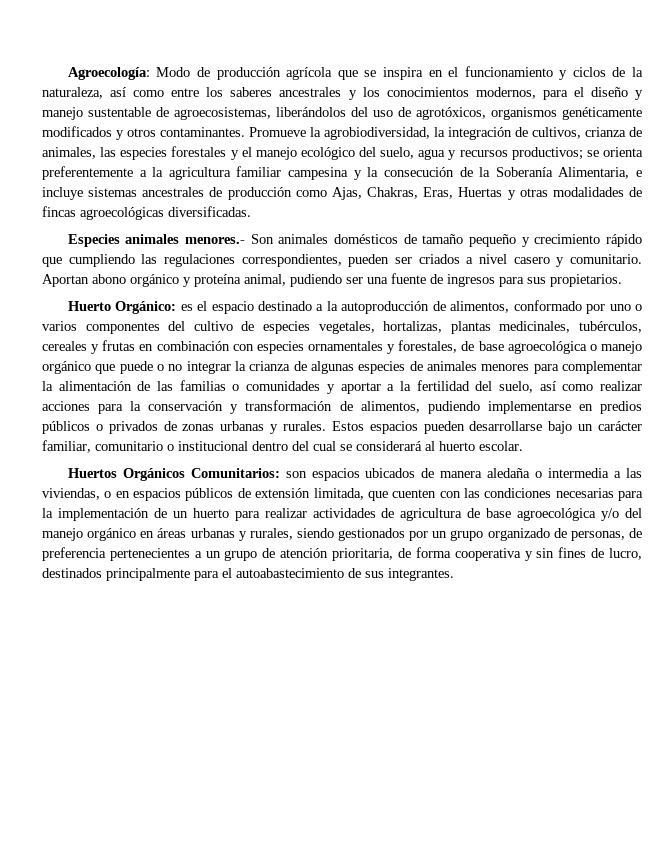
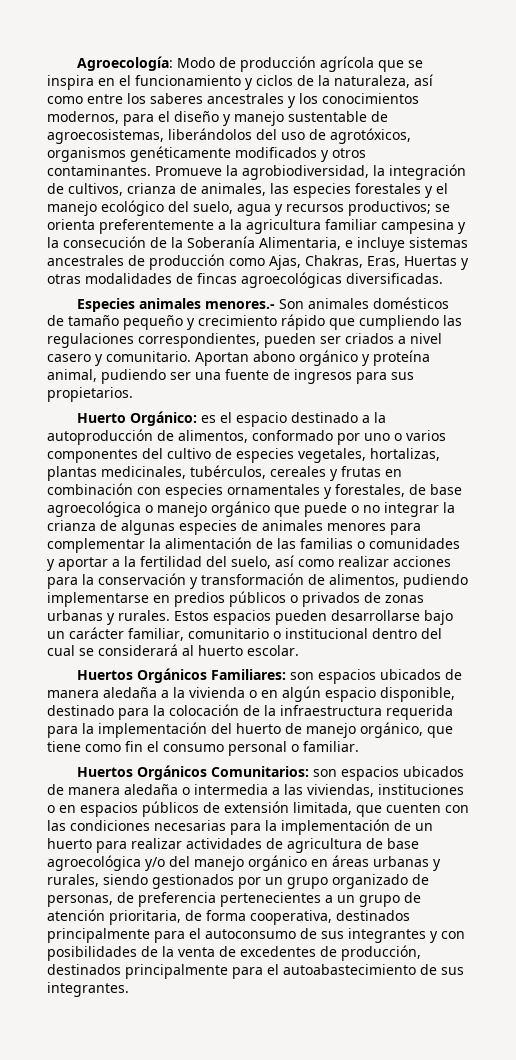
+ Huertos Orgánicos Familiares: son espacios ubicados de manera aledaña a la vivienda o en algún espacio disponible, destinado para la colocación de la infraestructura requerida para la implementación del huerto de manejo orgánico, que tiene como fin el consumo personal o familiar.
- son espacios ubicados de manera aledaña o intermedia a las viviendas, o en espacios públicos de extensión limitada, que cuenten con las condiciones necesarias para la implementación de un huerto para realizar actividades de agricultura de base agroecológica y/o del manejo orgánico en áreas urbanas y rurales, siendo gestionados por un grupo organizado de personas, de preferencia pertenecientes a un grupo de atención prioritaria, de forma cooperativa y sin fines de lucro, destinados principalmente para el autoabastecimiento de sus integrantes.
+ son espacios ubicados de manera aledaña o intermedia a las viviendas, instituciones o en espacios públicos de extensión limitada, que cuenten con las condiciones necesarias para la implementación de un huerto para realizar actividades de agricultura de base agroecológica y/o del manejo orgánico en áreas urbanas y rurales, siendo gestionados por un grupo organizado de personas, de preferencia pertenecientes a un grupo de atención prioritaria, de forma cooperativa, destinados principalmente para el autoconsumo de sus integrantes y con posibilidades de la venta de excedentes de producción, destinados principalmente para el autoabastecimiento de sus integrantes.

